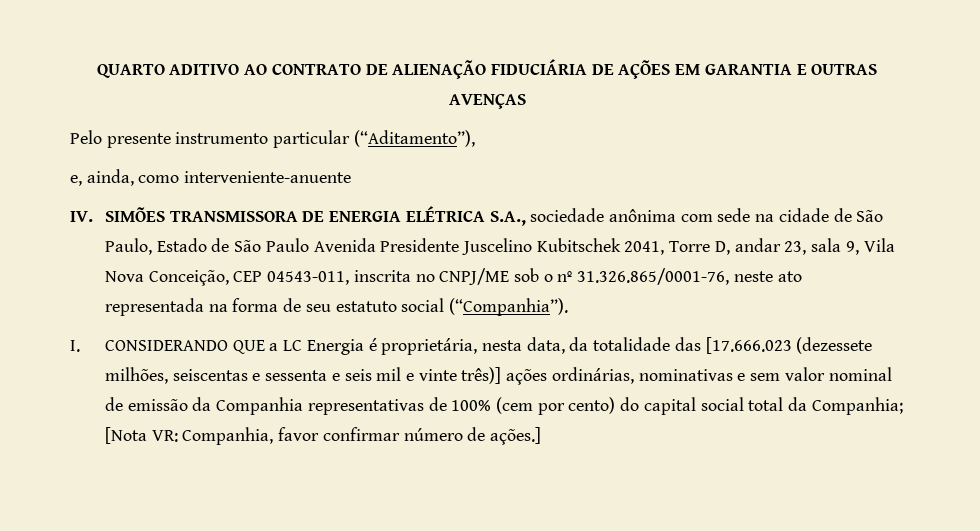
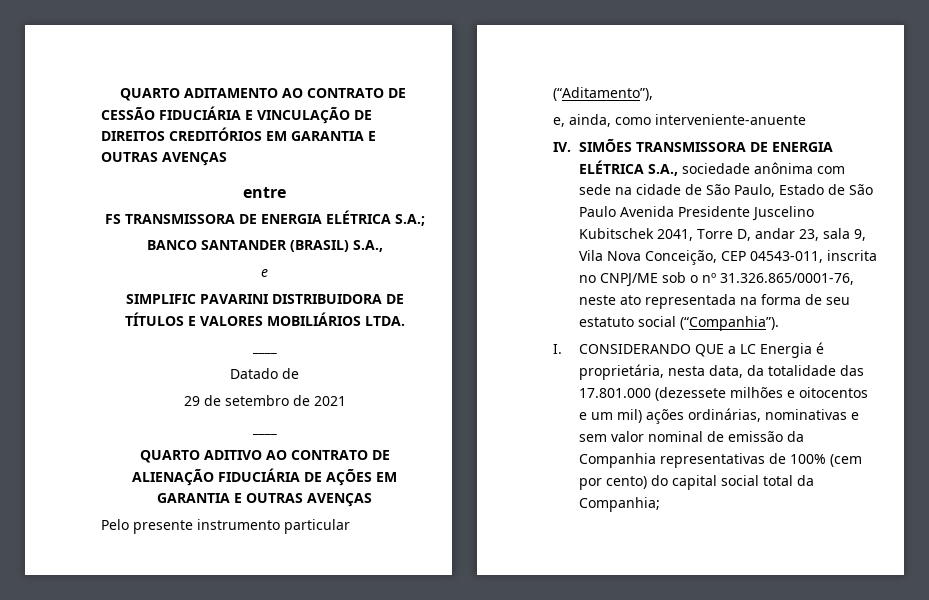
+ QUARTO ADITAMENTO AO CONTRATO DE CESSÃO FIDUCIÁRIA E VINCULAÇÃO DE DIREITOS CREDITÓRIOS EM GARANTIA E OUTRAS AVENÇAS
+ entre
+ FS TRANSMISSORA DE ENERGIA ELÉTRICA S.A.;
+ BANCO SANTANDER (BRASIL) S.A.,
+ e
+ SIMPLIFIC PAVARINI DISTRIBUIDORA DE TÍTULOS E VALORES MOBILIÁRIOS LTDA.
+ ____
+ Datado de
+ 29 de setembro de 2021
+ ____
- I. CONSIDERANDO QUE a LC Energia é proprietária, nesta data, da totalidade das [17.666.023 (dezessete milhões, seiscentas e sessenta e seis mil e vinte três)] ações ordinárias, nominativas e sem valor nominal de emissão da Companhia representativas de 100% (cem por cento) do capital social total da Companhia; [Nota VR: Companhia, favor confirmar número de ações.]
+ I. CONSIDERANDO QUE a LC Energia é proprietária, nesta data, da totalidade das 17.801.000 (dezessete milhões e oitocentos e um mil) ações ordinárias, nominativas e sem valor nominal de emissão da Companhia representativas de 100% (cem por cento) do capital social total da Companhia;

